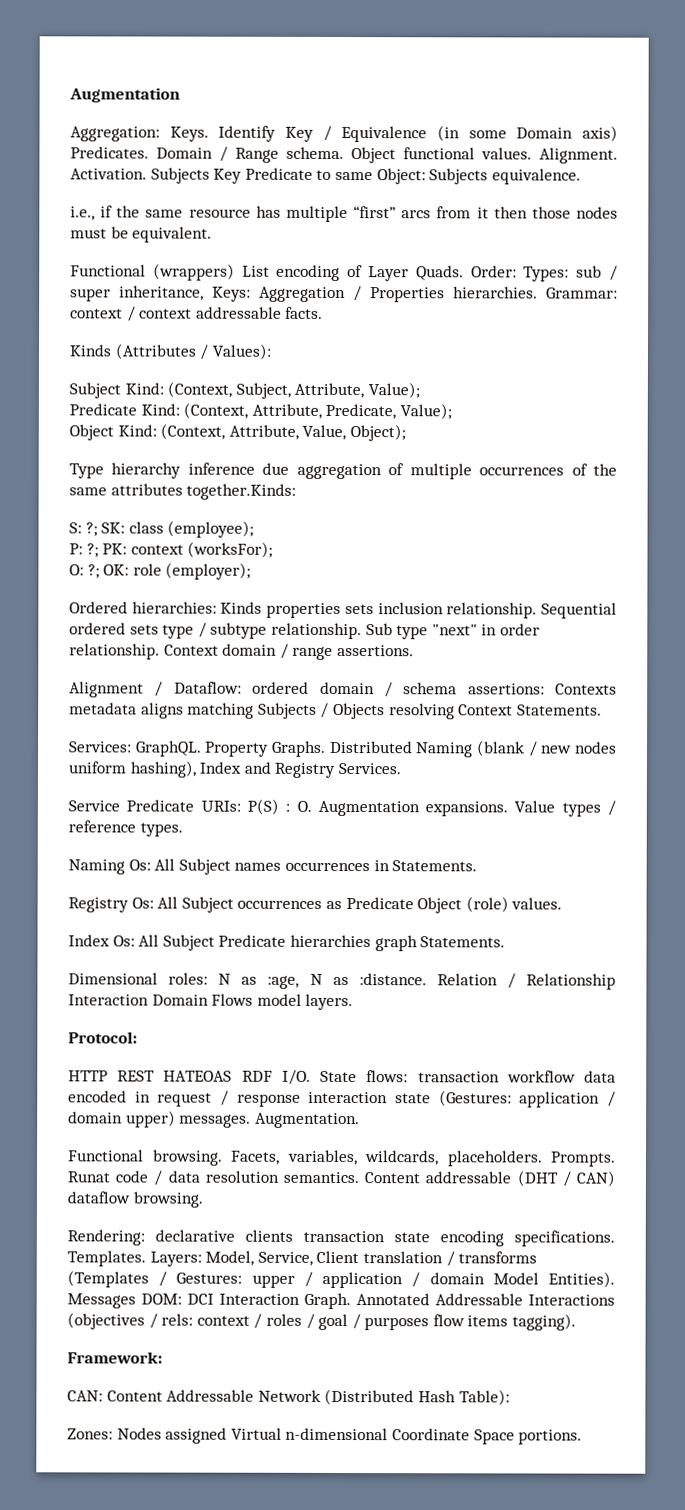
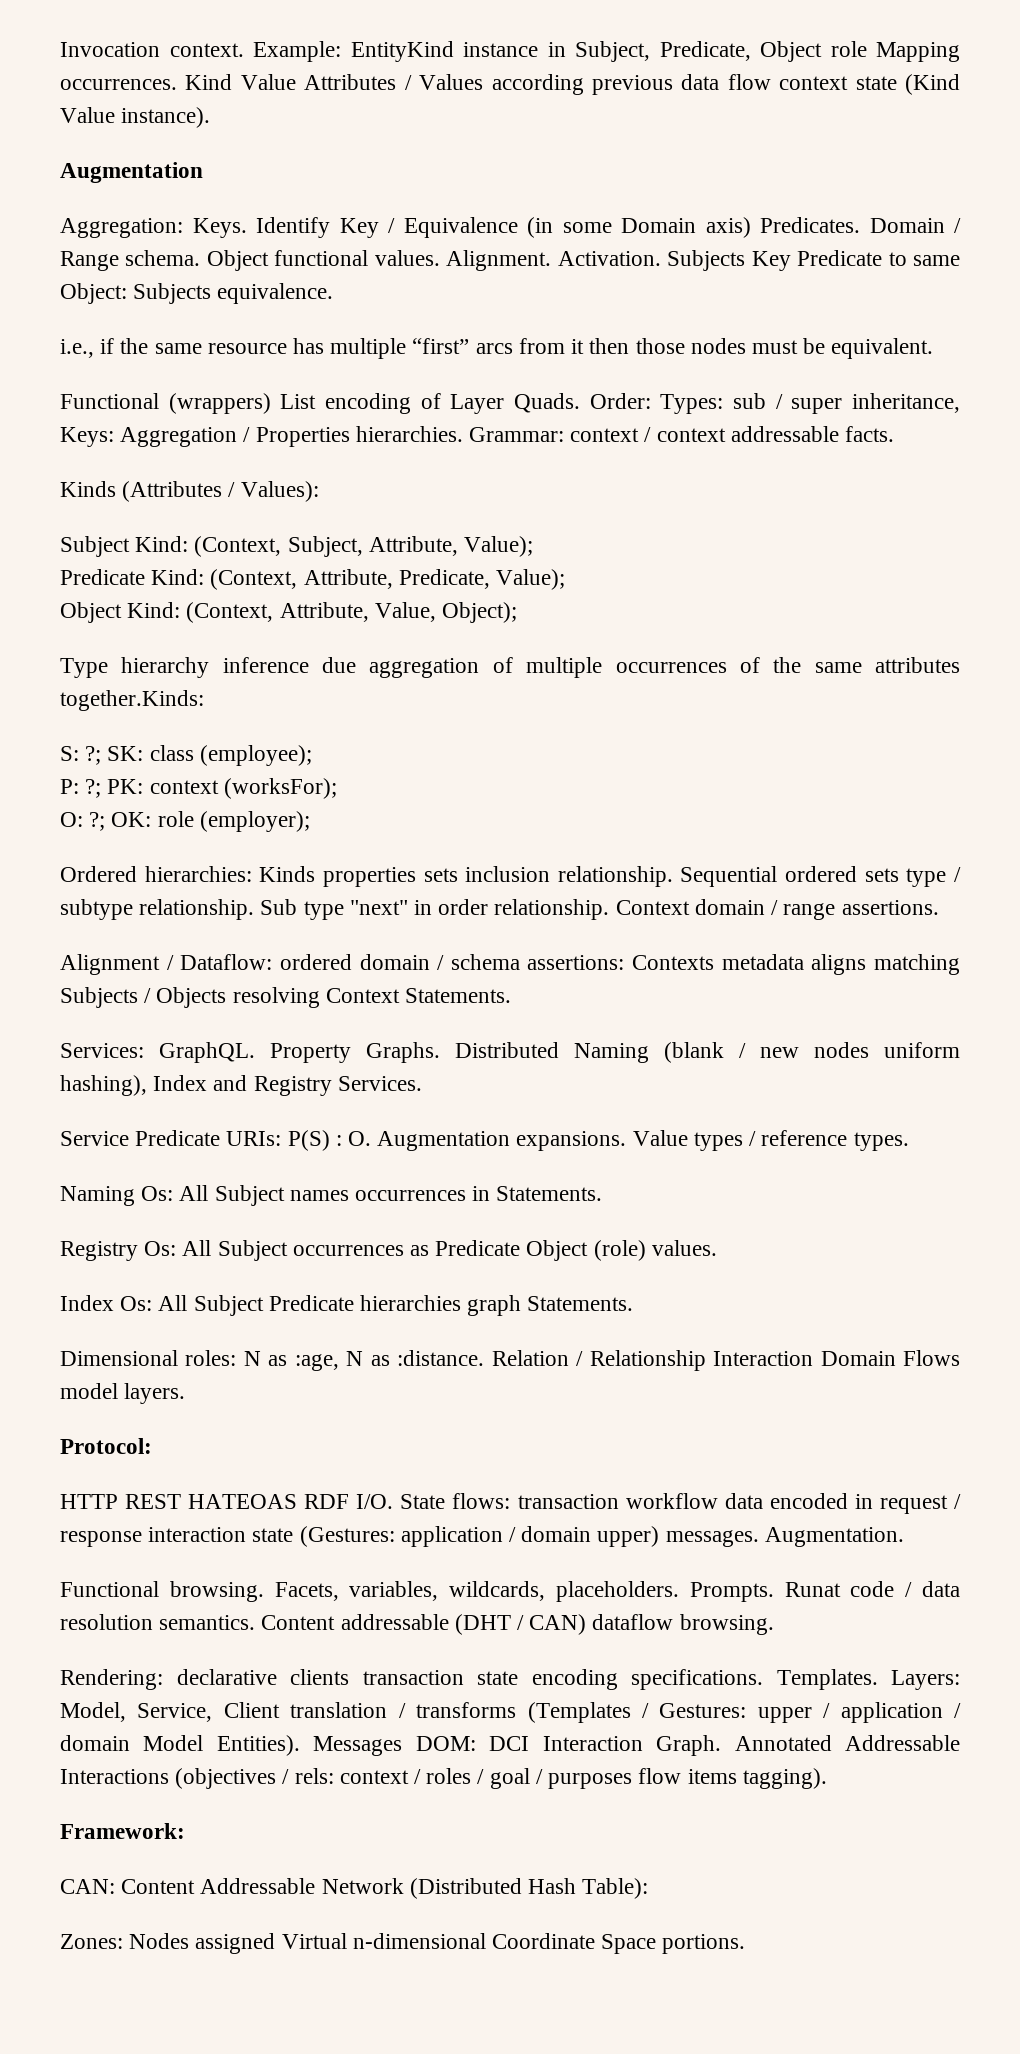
+ Invocation context. Example: EntityKind instance in Subject, Predicate, Object role Mapping occurrences. Kind Value Attributes / Values according previous data flow context state (Kind Value instance).

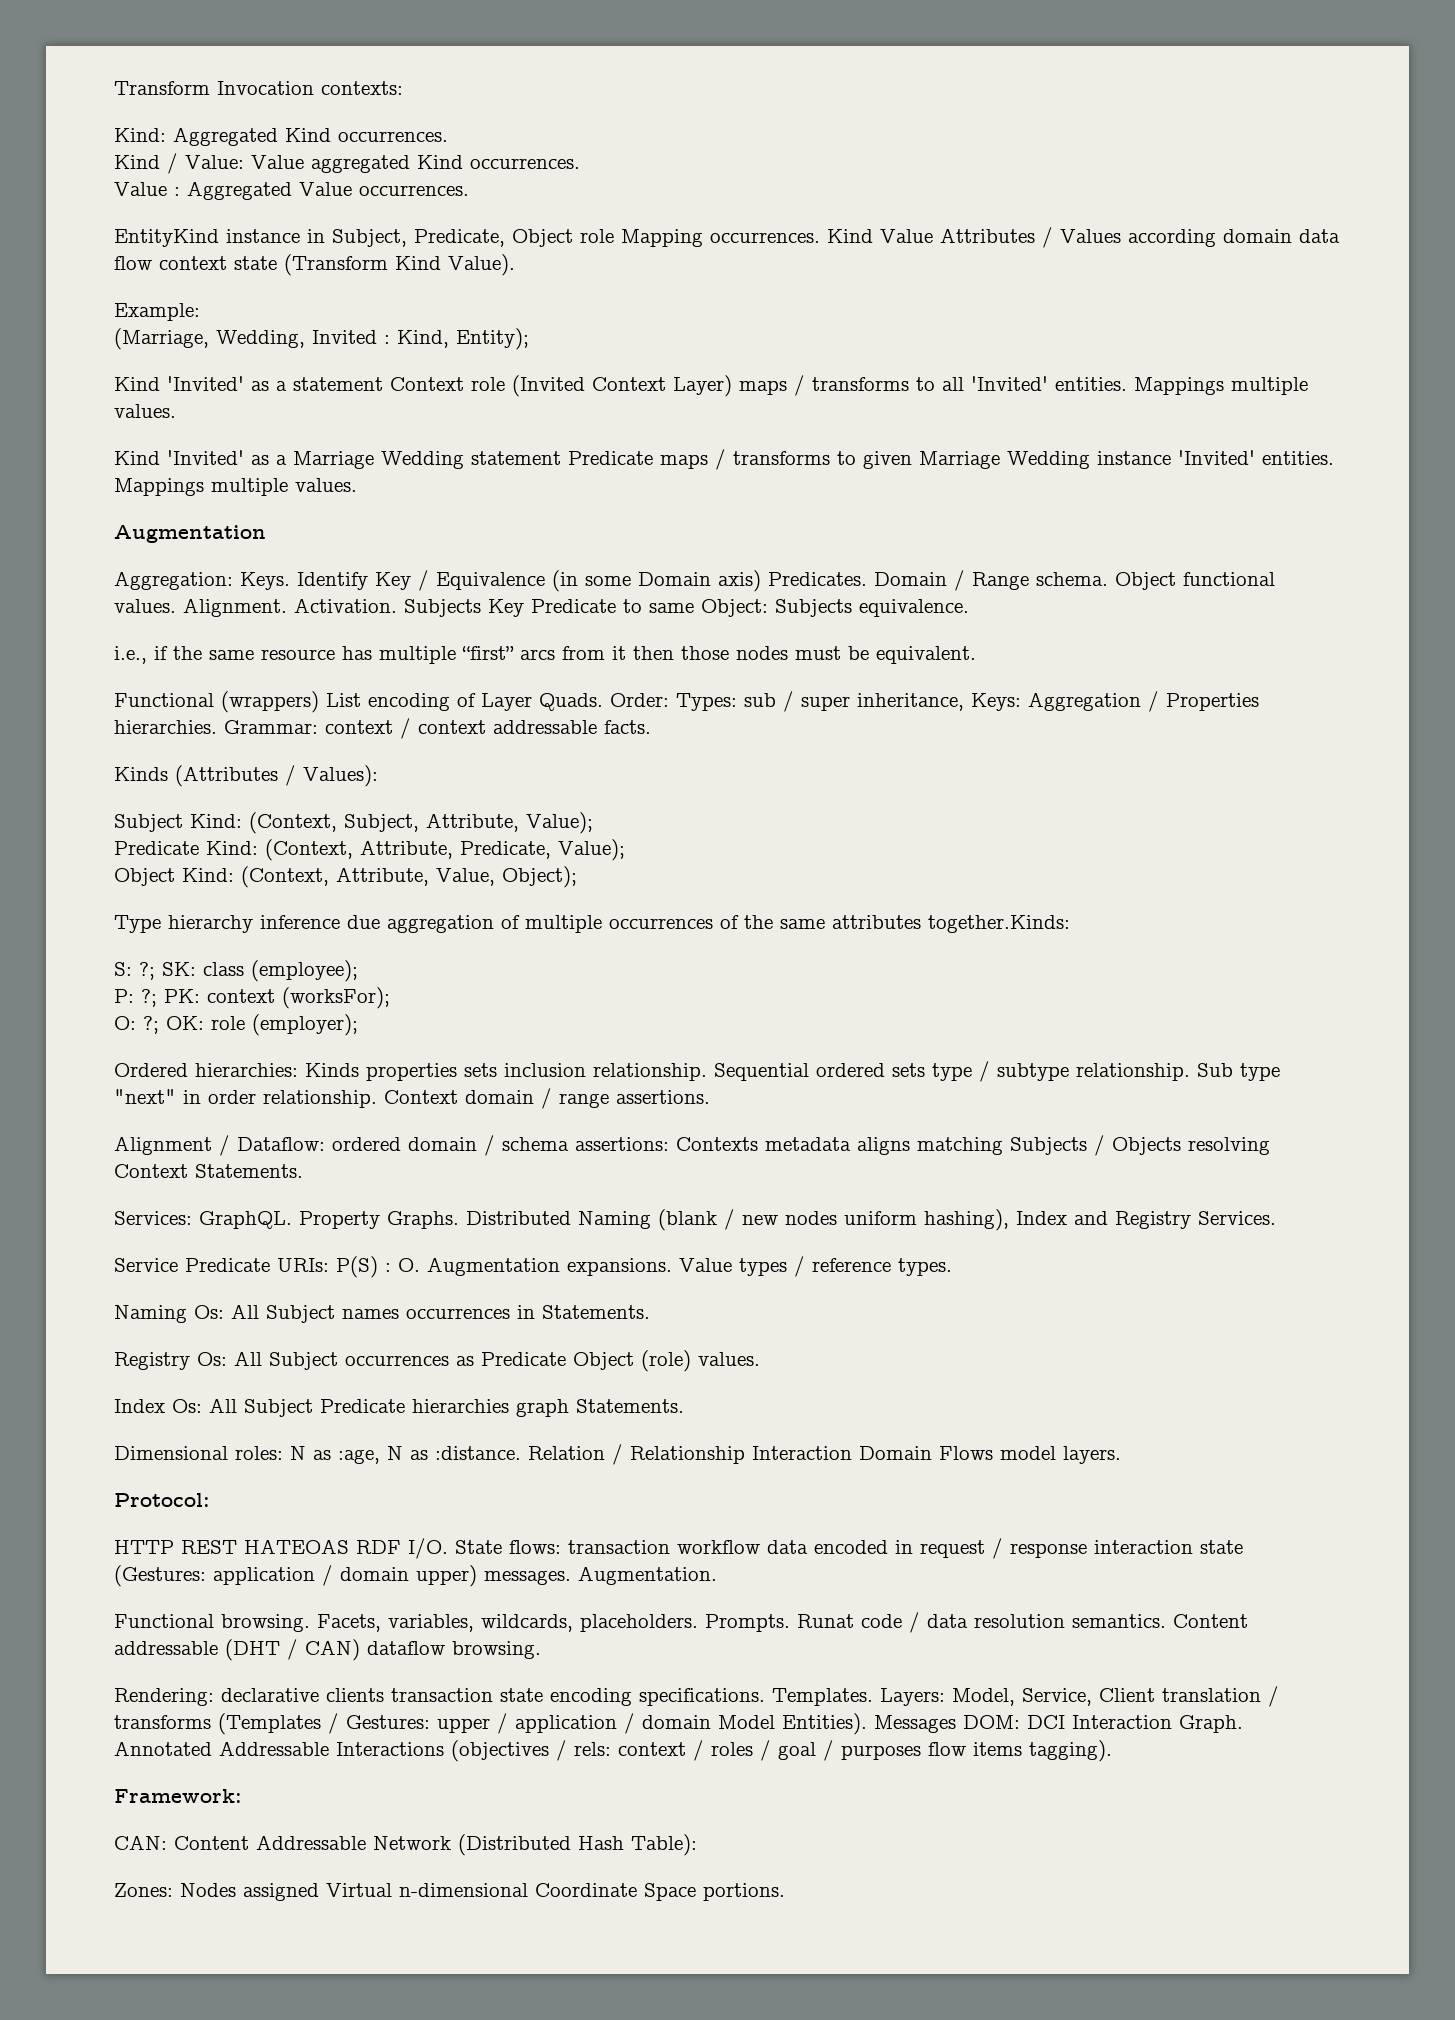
- Invocation context. Example: EntityKind instance in Subject, Predicate, Object role Mapping occurrences.
+ Transform Invocation contexts:
+ Kind: Aggregated Kind occurrences.
+ Kind / Value: Value aggregated Kind occurrences.
+ Value : Aggregated Value occurrences.
+ EntityKind instance in Subject, Predicate, Object role Mapping occurrences.
- Kind Value Attributes / Values according previous data flow context state (Kind Value instance).
+ Kind Value Attributes / Values according domain data flow context state (Transform Kind Value).
+ Example:
+ (Marriage, Wedding, Invited : Kind, Entity);
+ Kind 'Invited' as a statement Context role (Invited Context Layer) maps / transforms to all 'Invited' entities. Mappings multiple values.
+ Kind 'Invited' as a Marriage Wedding statement Predicate maps / transforms to given Marriage Wedding instance 'Invited' entities. Mappings multiple values.

